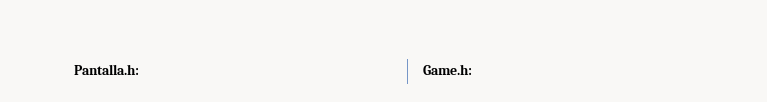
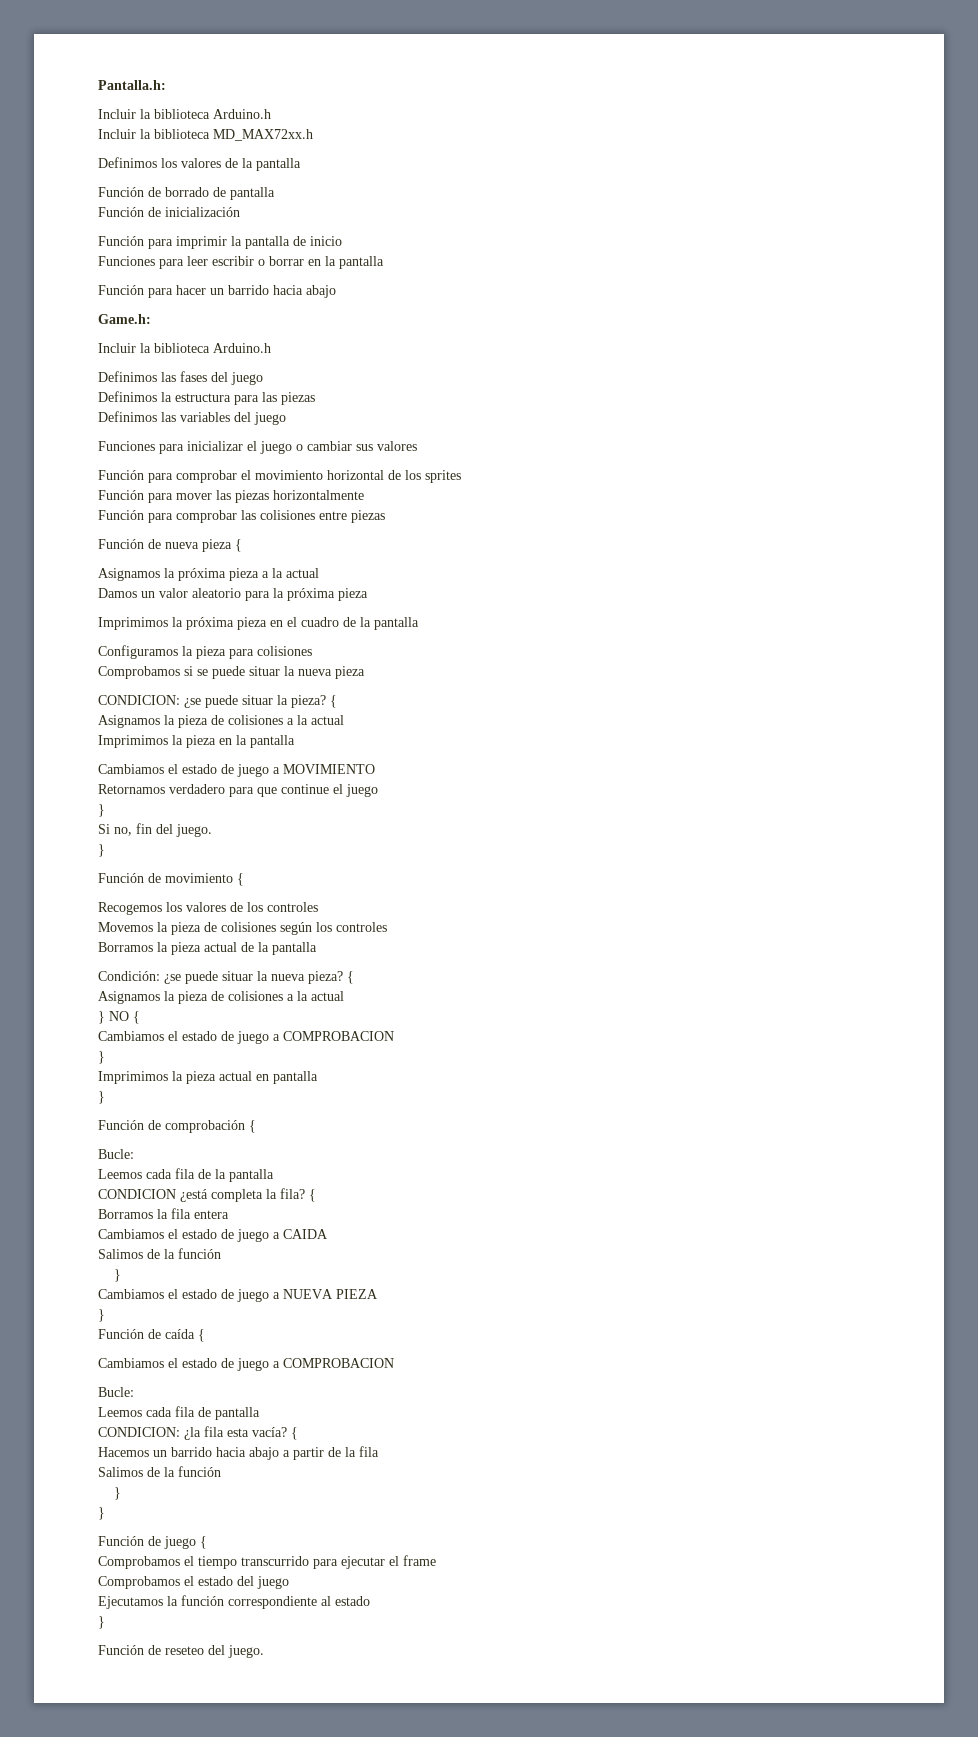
  Pantalla.h:
+ Incluir la biblioteca Arduino.h
+ Incluir la biblioteca MD_MAX72xx.h
+ Definimos los valores de la pantalla
+ Función de borrado de pantalla
+ Función de inicialización
+ Función para imprimir la pantalla de inicio
+ Funciones para leer escribir o borrar en la pantalla
+ Función para hacer un barrido hacia abajo
  Game.h:
+ Incluir la biblioteca Arduino.h
+ Definimos las fases del juego
+ Definimos la estructura para las piezas
+ Definimos las variables del juego
+ Funciones para inicializar el juego o cambiar sus valores
+ Función para comprobar el movimiento horizontal de los sprites
+ Función para mover las piezas horizontalmente
+ Función para comprobar las colisiones entre piezas
+ Función de nueva pieza {
+ Asignamos la próxima pieza a la actual
+ Damos un valor aleatorio para la próxima pieza
+ Imprimimos la próxima pieza en el cuadro de la pantalla
+ Configuramos la pieza para colisiones
+ Comprobamos si se puede situar la nueva pieza
+ CONDICION: ¿se puede situar la pieza? {
+ Asignamos la pieza de colisiones a la actual
+ Imprimimos la pieza en la pantalla
+ Cambiamos el estado de juego a MOVIMIENTO
+ Retornamos verdadero para que continue el juego
+ }
+ Si no, fin del juego.
+ }
+ Función de movimiento {
+ Recogemos los valores de los controles
+ Movemos la pieza de colisiones según los controles
+ Borramos la pieza actual de la pantalla
+ Condición: ¿se puede situar la nueva pieza? {
+ Asignamos la pieza de colisiones a la actual
+ } NO {
+ Cambiamos el estado de juego a COMPROBACION
+ }
+ Imprimimos la pieza actual en pantalla
+ }
+ Función de comprobación {
+ Bucle:
+ Leemos cada fila de la pantalla
+ CONDICION ¿está completa la fila? {
+ Borramos la fila entera
+ Cambiamos el estado de juego a CAIDA
+ Salimos de la función
+ }
+ Cambiamos el estado de juego a NUEVA PIEZA
+ }
+ Función de caída {
+ Cambiamos el estado de juego a COMPROBACION
+ Bucle:
+ Leemos cada fila de pantalla
+ CONDICION: ¿la fila esta vacía? {
+ Hacemos un barrido hacia abajo a partir de la fila
+ Salimos de la función
+ }
+ }
+ Función de juego {
+ Comprobamos el tiempo transcurrido para ejecutar el frame
+ Comprobamos el estado del juego
+ Ejecutamos la función correspondiente al estado
+ }
+ Función de reseteo del juego.

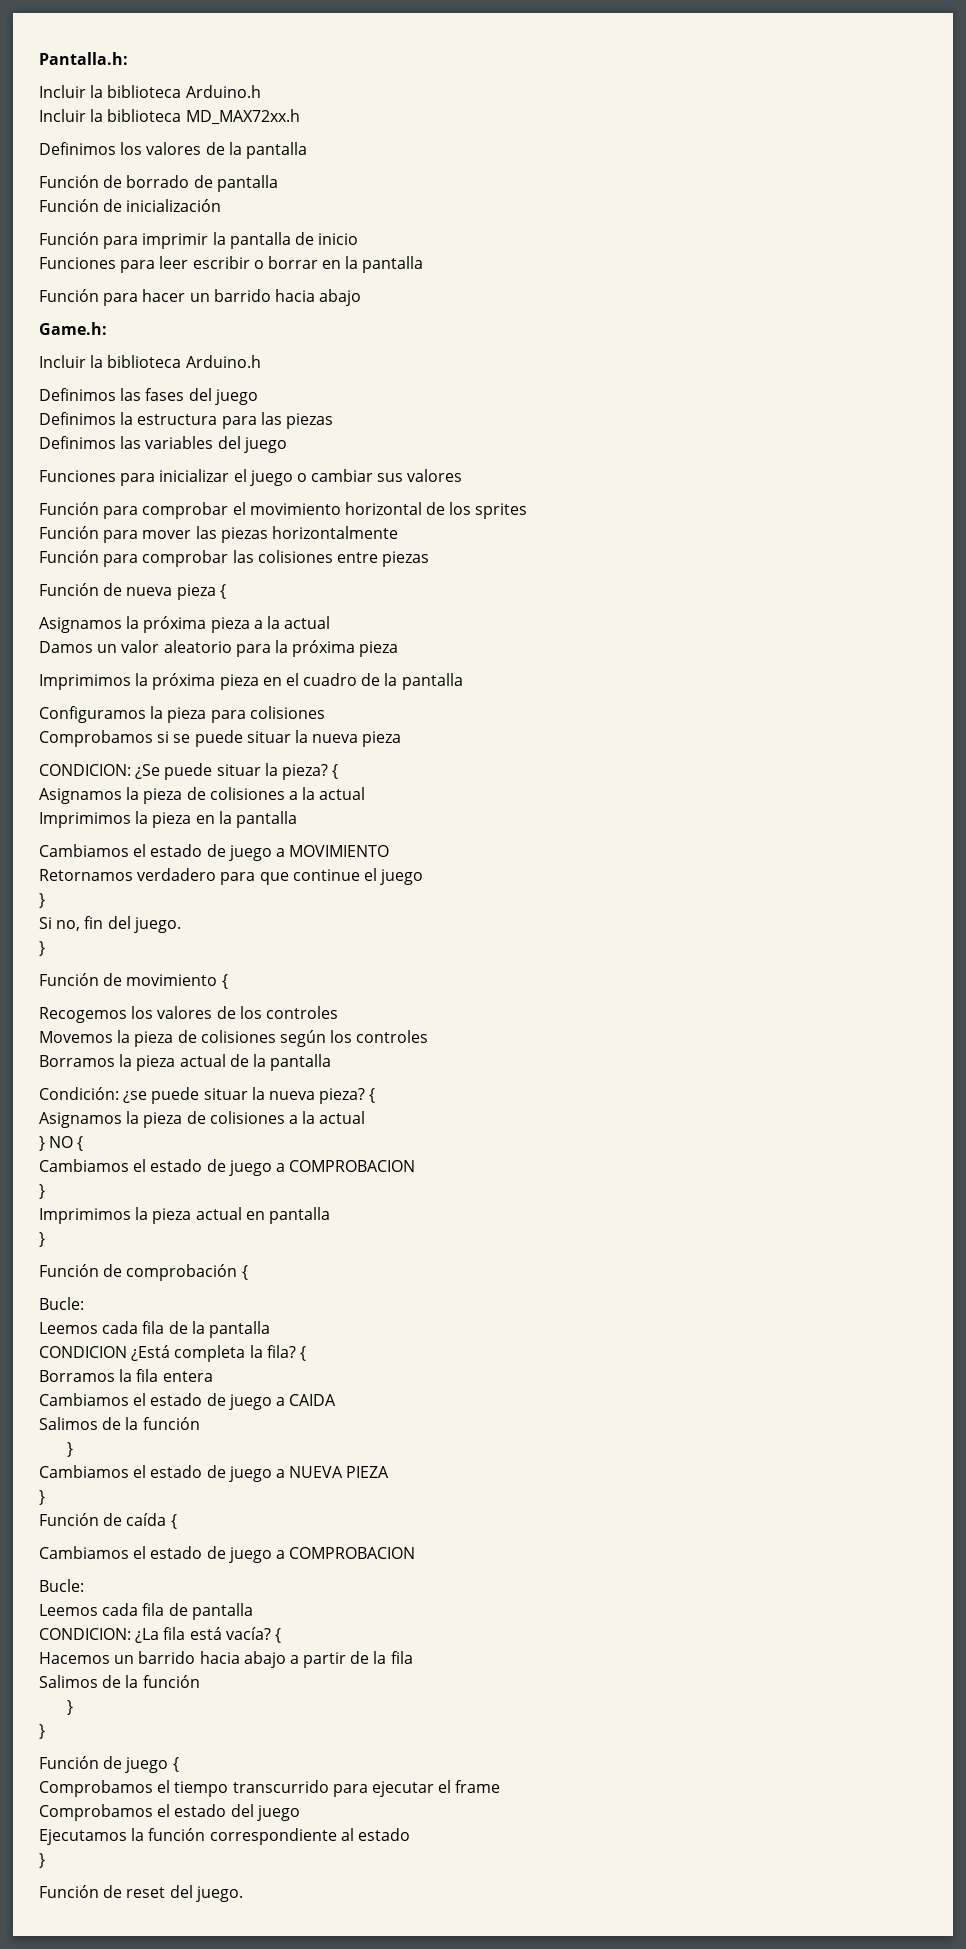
- CONDICION: ¿se puede situar la pieza?
+ CONDICION: ¿Se puede situar la pieza?
- CONDICION ¿está completa la fila?
+ CONDICION ¿Está completa la fila?
- CONDICION: ¿la fila esta vacía?
+ CONDICION: ¿La fila está vacía?
- Función de reseteo del juego.
+ Función de reset del juego.

